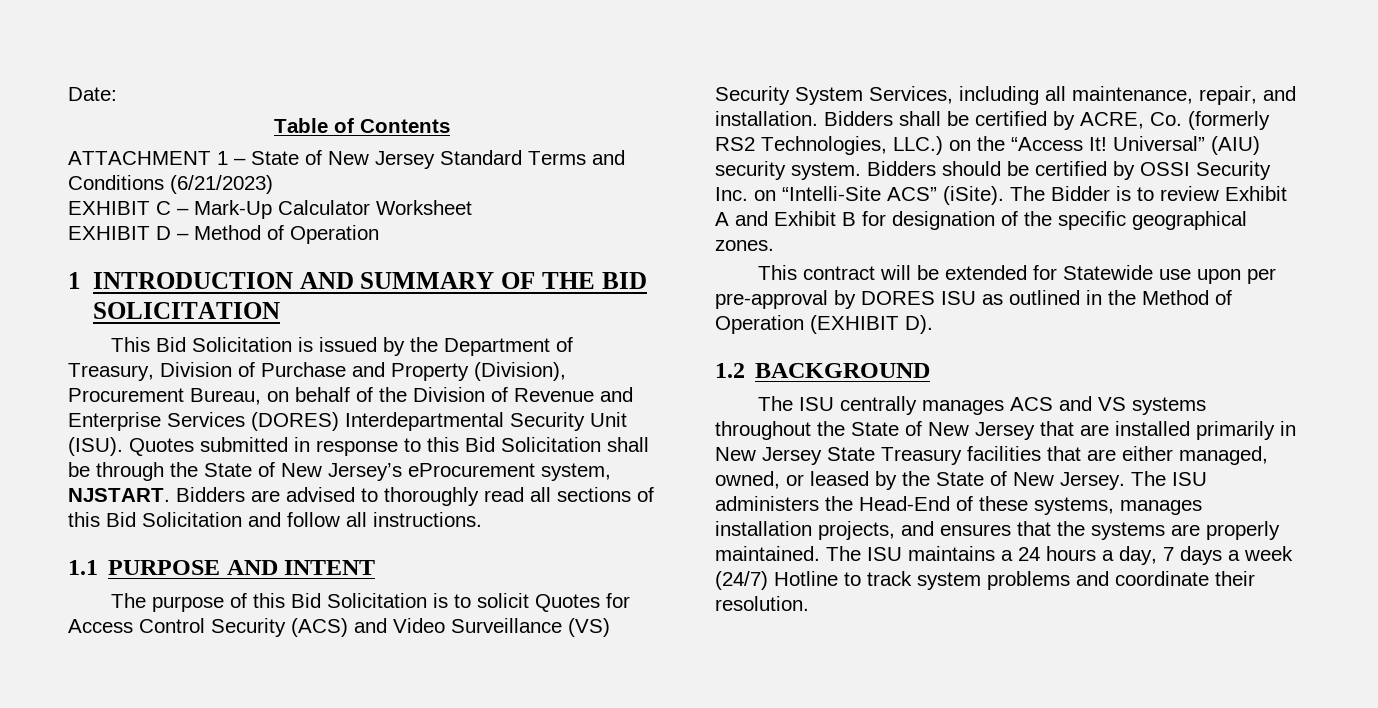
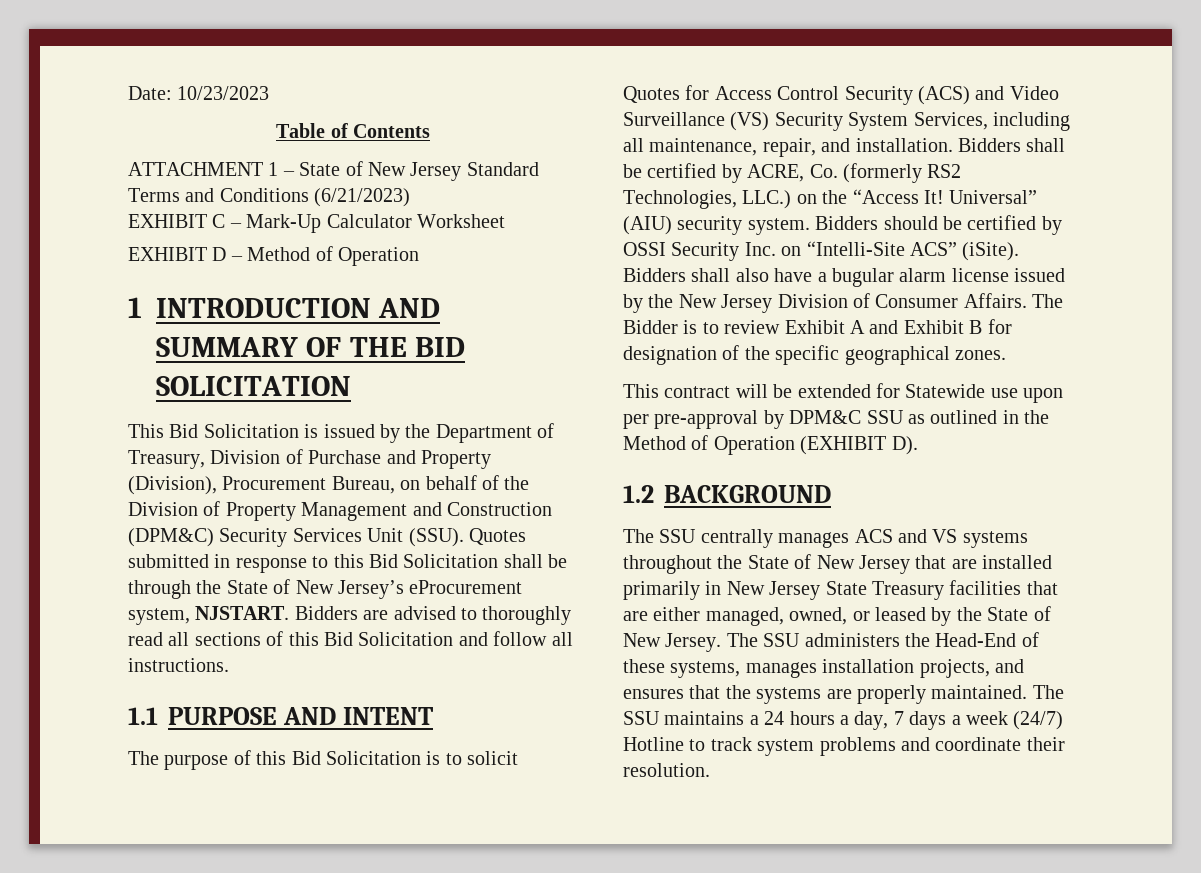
- Date:
+ Date: 10/23/2023
- This Bid Solicitation is issued by the Department of Treasury, Division of Purchase and Property (Division), Procurement Bureau, on behalf of the Division of Revenue and Enterprise Services (DORES) Interdepartmental Security Unit (ISU).
+ This Bid Solicitation is issued by the Department of Treasury, Division of Purchase and Property (Division), Procurement Bureau, on behalf of the Division of Property Management and Construction (DPM&C) Security Services Unit (SSU).
+ Bidders shall also have a bugular alarm license issued by the New Jersey Division of Consumer Affairs.
- This contract will be extended for Statewide use upon per pre-approval by DORES ISU as outlined in the Method of Operation (EXHIBIT D).
+ This contract will be extended for Statewide use upon per pre-approval by DPM&C SSU as outlined in the Method of Operation (EXHIBIT D).
- The ISU centrally manages ACS and VS systems throughout the State of New Jersey that are installed primarily in New Jersey State Treasury facilities that are either managed, owned, or leased by the State of New Jersey.
+ The SSU centrally manages ACS and VS systems throughout the State of New Jersey that are installed primarily in New Jersey State Treasury facilities that are either managed, owned, or leased by the State of New Jersey.
- The ISU administers the Head-End of these systems, manages installation projects, and ensures that the systems are properly maintained.
+ The SSU administers the Head-End of these systems, manages installation projects, and ensures that the systems are properly maintained.
- The ISU maintains a 24 hours a day, 7 days a week (24/7) Hotline to track system problems and coordinate their resolution.
+ The SSU maintains a 24 hours a day, 7 days a week (24/7) Hotline to track system problems and coordinate their resolution.

